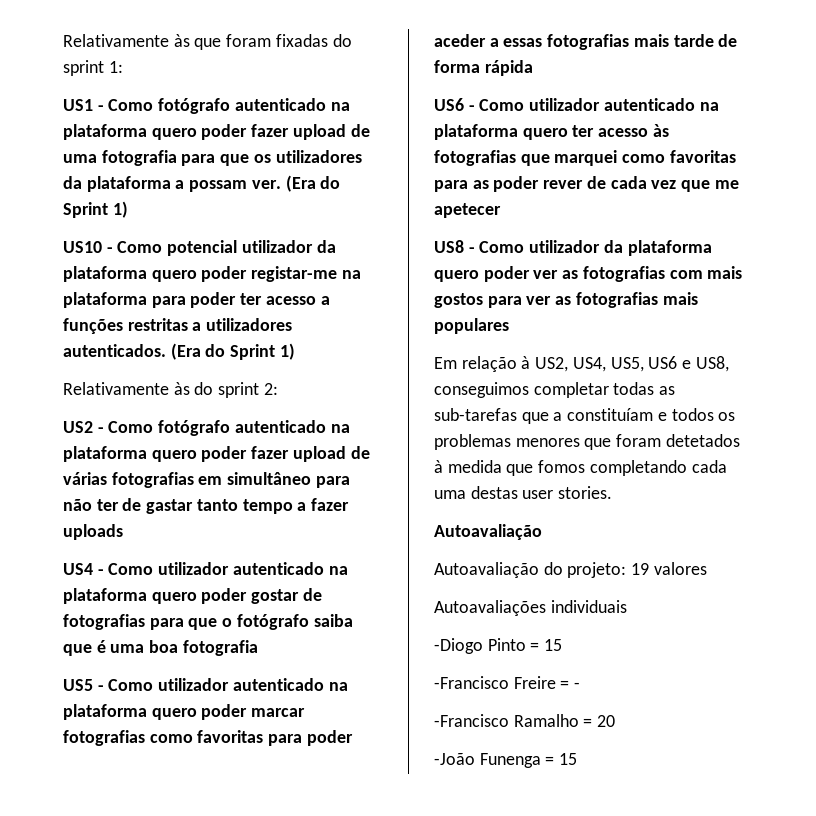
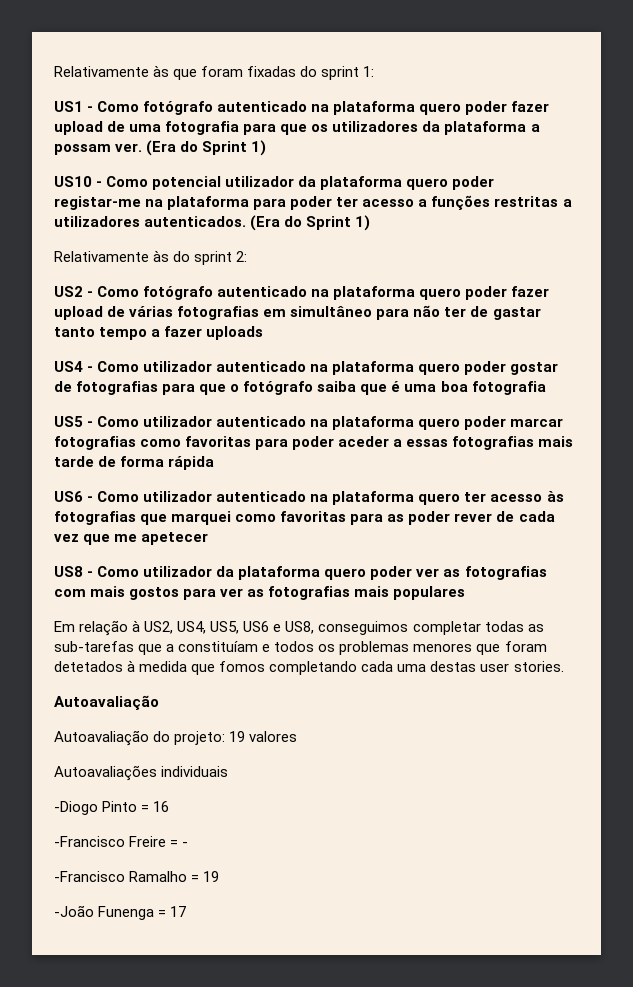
- -Diogo Pinto = 15
+ -Diogo Pinto = 16
- -Francisco Ramalho = 20
+ -Francisco Ramalho = 19
- -João Funenga = 15
+ -João Funenga = 17

